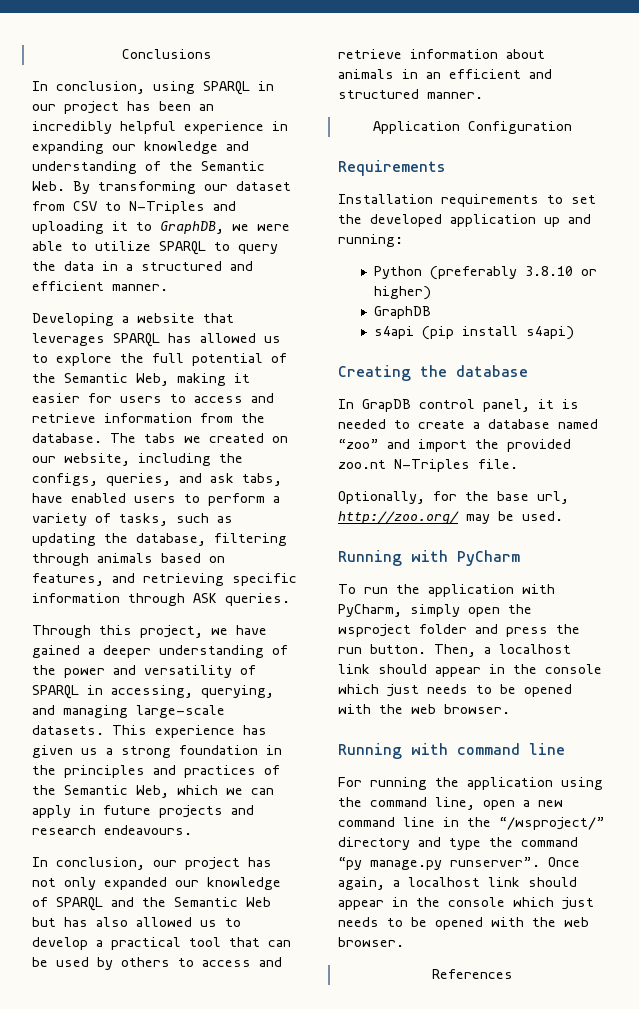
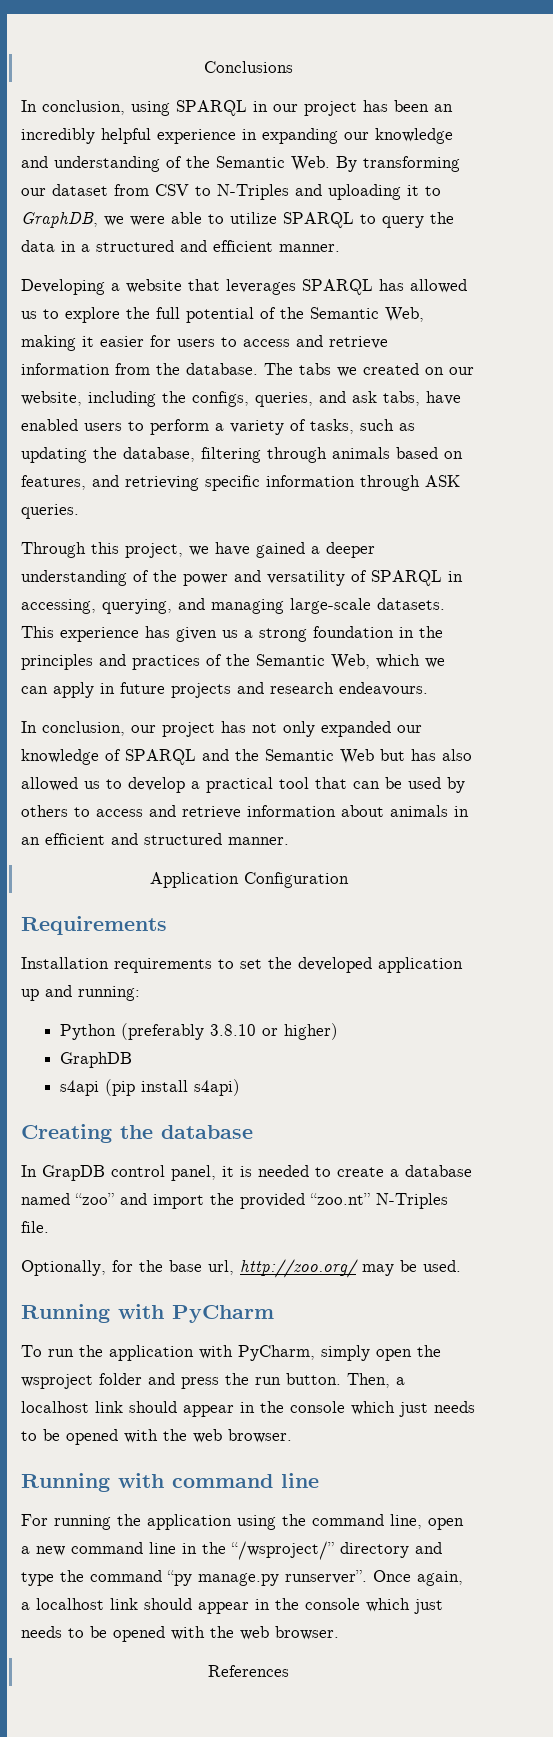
- In GrapDB control panel, it is needed to create a database named “zoo” and import the provided zoo.nt N-Triples file.
+ In GrapDB control panel, it is needed to create a database named “zoo” and import the provided “zoo.nt” N-Triples file.

